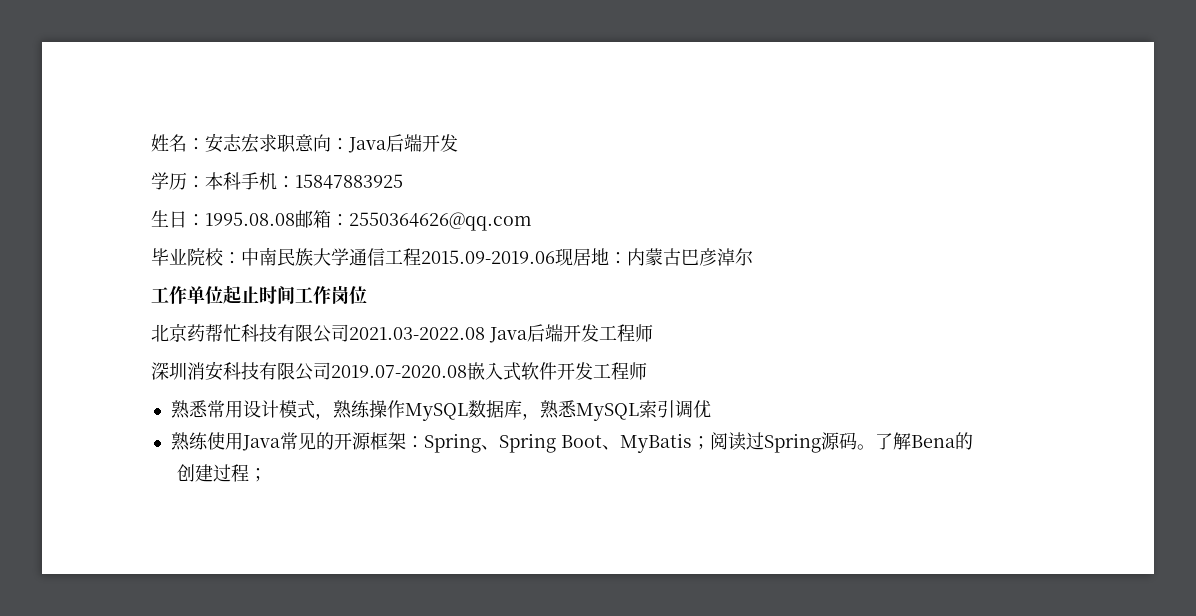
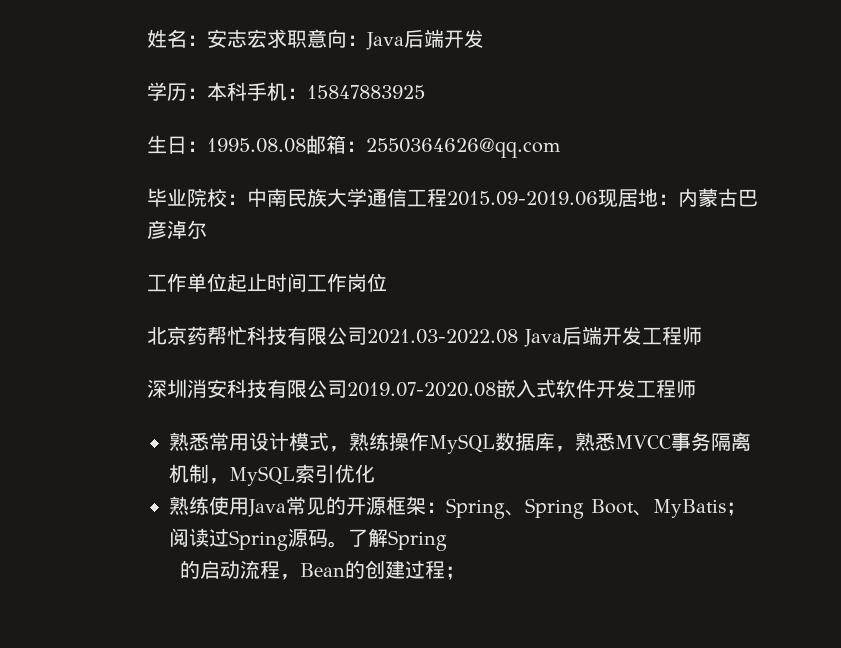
- 熟悉常用设计模式，熟练操作MySQL数据库，熟悉MySQL索引调优
+ 熟悉常用设计模式，熟练操作MySQL数据库，熟悉MVCC事务隔离机制，MySQL索引优化
- 了解Bena的
- 创建过程；
+ 了解Spring
+ 的启动流程，Bean的创建过程；

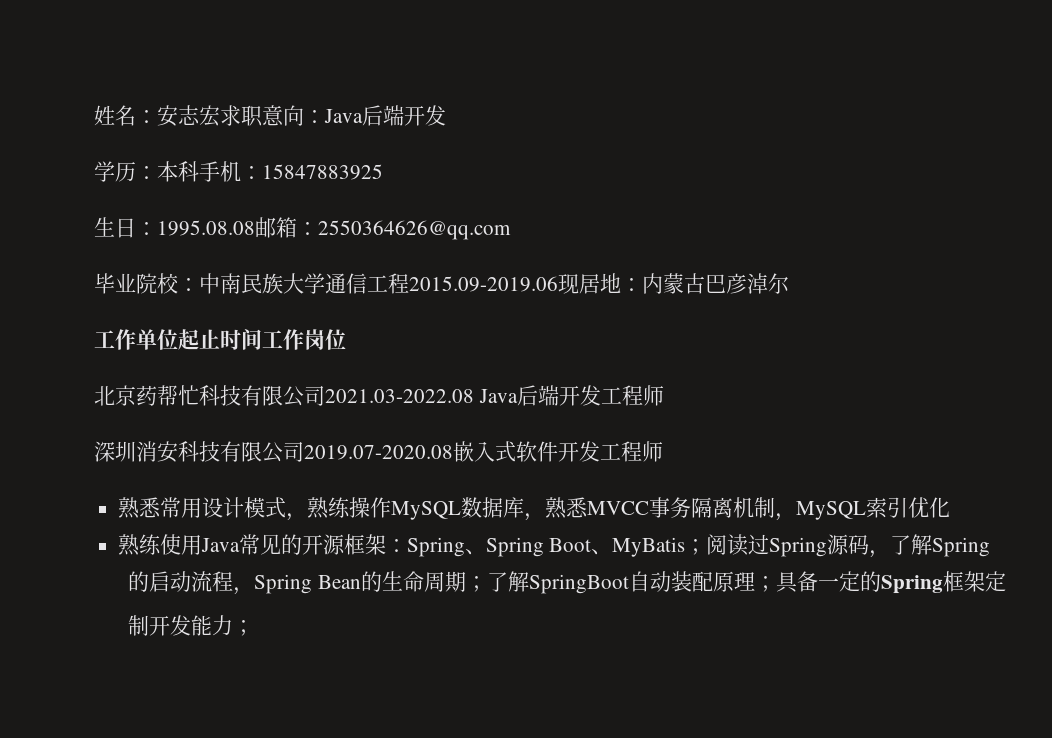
- 熟练使用Java常见的开源框架：Spring、Spring Boot、MyBatis；阅读过Spring源码。了解Spring
+ 熟练使用Java常见的开源框架：Spring、Spring Boot、MyBatis；阅读过Spring源码，了解Spring
- 的启动流程，Bean的创建过程；
+ 的启动流程，Spring Bean的生命周期；了解SpringBoot自动装配原理；具备一定的Spring框架定
+ 制开发能力；

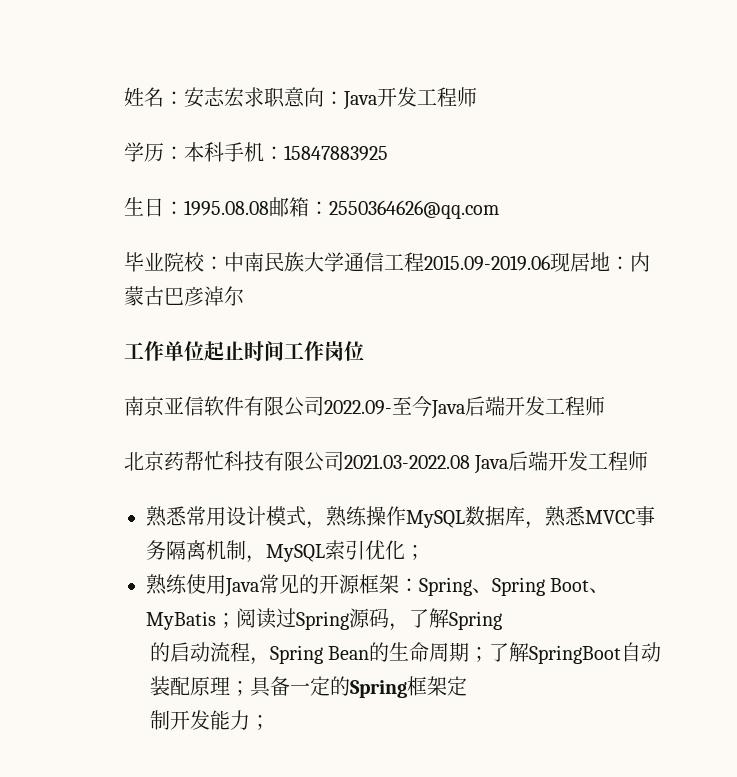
- 姓名：安志宏求职意向：Java后端开发
+ 姓名：安志宏求职意向：Java开发工程师
+ 南京亚信软件有限公司2022.09-至今Java后端开发工程师
- 深圳消安科技有限公司2019.07-2020.08嵌入式软件开发工程师
- 熟悉常用设计模式，熟练操作MySQL数据库，熟悉MVCC事务隔离机制，MySQL索引优化
+ 熟悉常用设计模式，熟练操作MySQL数据库，熟悉MVCC事务隔离机制，MySQL索引优化；

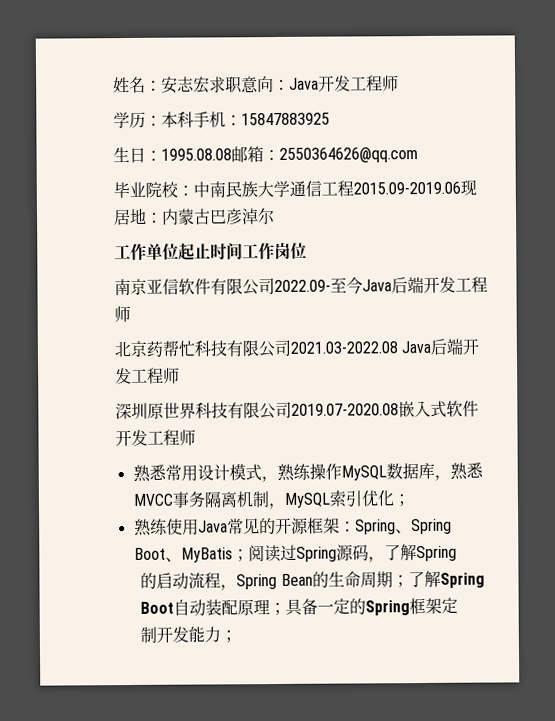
+ 深圳原世界科技有限公司2019.07-2020.08嵌入式软件开发工程师
- 的启动流程，Spring Bean的生命周期；了解SpringBoot自动装配原理；具备一定的Spring框架定
+ 的启动流程，Spring Bean的生命周期；了解Spring Boot自动装配原理；具备一定的Spring框架定

